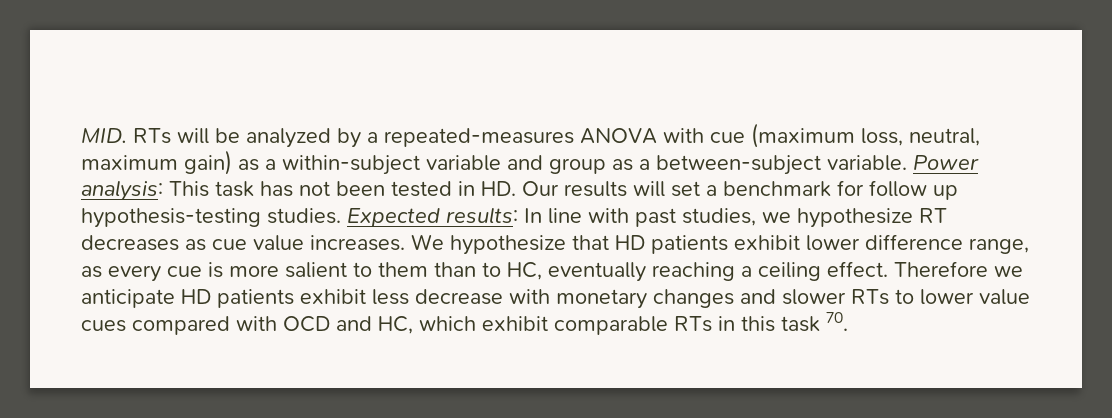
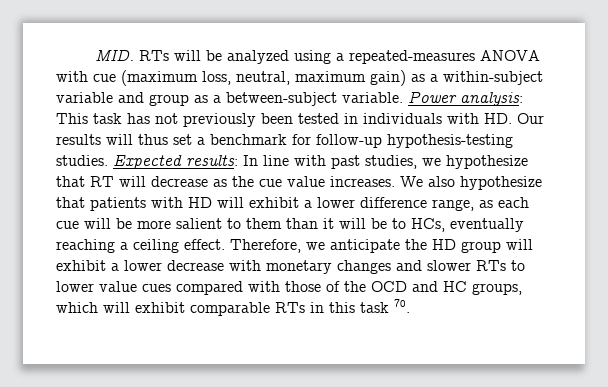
- MID. RTs will be analyzed by a repeated-measures ANOVA with cue (maximum loss, neutral, maximum gain) as a within-subject variable and group as a between-subject variable.
+ MID. RTs will be analyzed using a repeated-measures ANOVA with cue (maximum loss, neutral, maximum gain) as a within-subject variable and group as a between-subject variable.
- Power analysis: This task has not been tested in HD. Our results will set a benchmark for follow up hypothesis-testing studies.
+ Power analysis: This task has not previously been tested in individuals with HD. Our results will thus set a benchmark for follow-up hypothesis-testing studies.
- Expected results: In line with past studies, we hypothesize RT decreases as cue value increases.
+ Expected results: In line with past studies, we hypothesize that RT will decrease as the cue value increases.
- We hypothesize that HD patients exhibit lower difference range, as every cue is more salient to them than to HC, eventually reaching a ceiling effect.
+ We also hypothesize that patients with HD will exhibit a lower difference range, as each cue will be more salient to them than it will be to HCs, eventually reaching a ceiling effect.
- Therefore we anticipate HD patients exhibit less decrease with monetary changes and slower RTs to lower value cues compared with OCD and HC, which exhibit comparable RTs in this task 70.
+ Therefore, we anticipate the HD group will exhibit a lower decrease with monetary changes and slower RTs to lower value cues compared with those of the OCD and HC groups, which will exhibit comparable RTs in this task 70.

